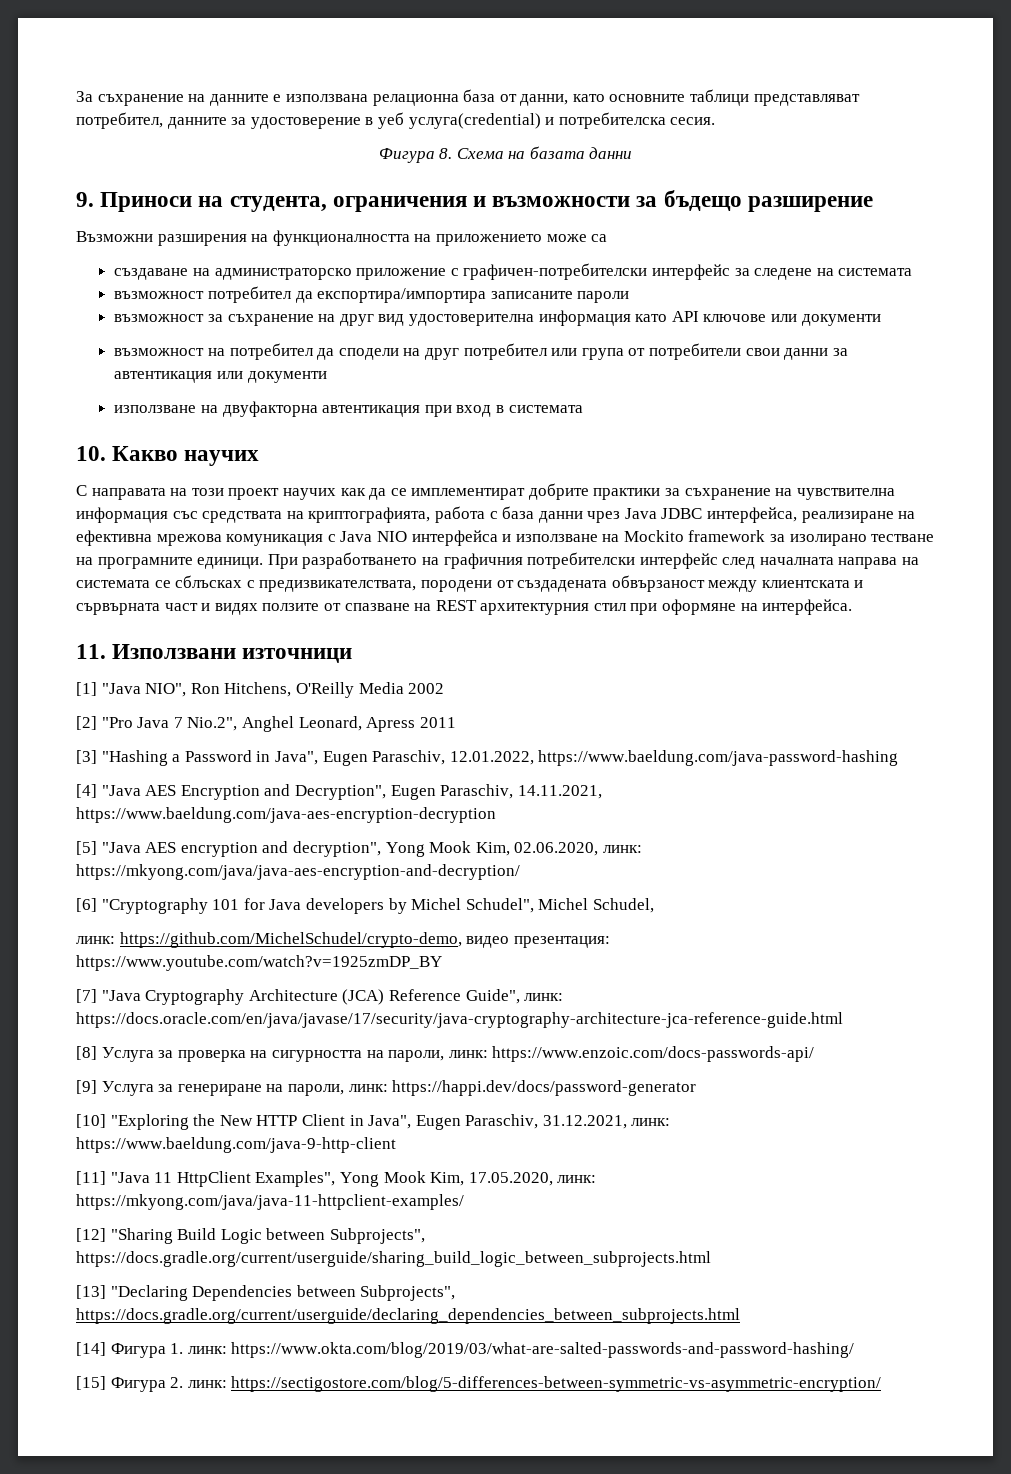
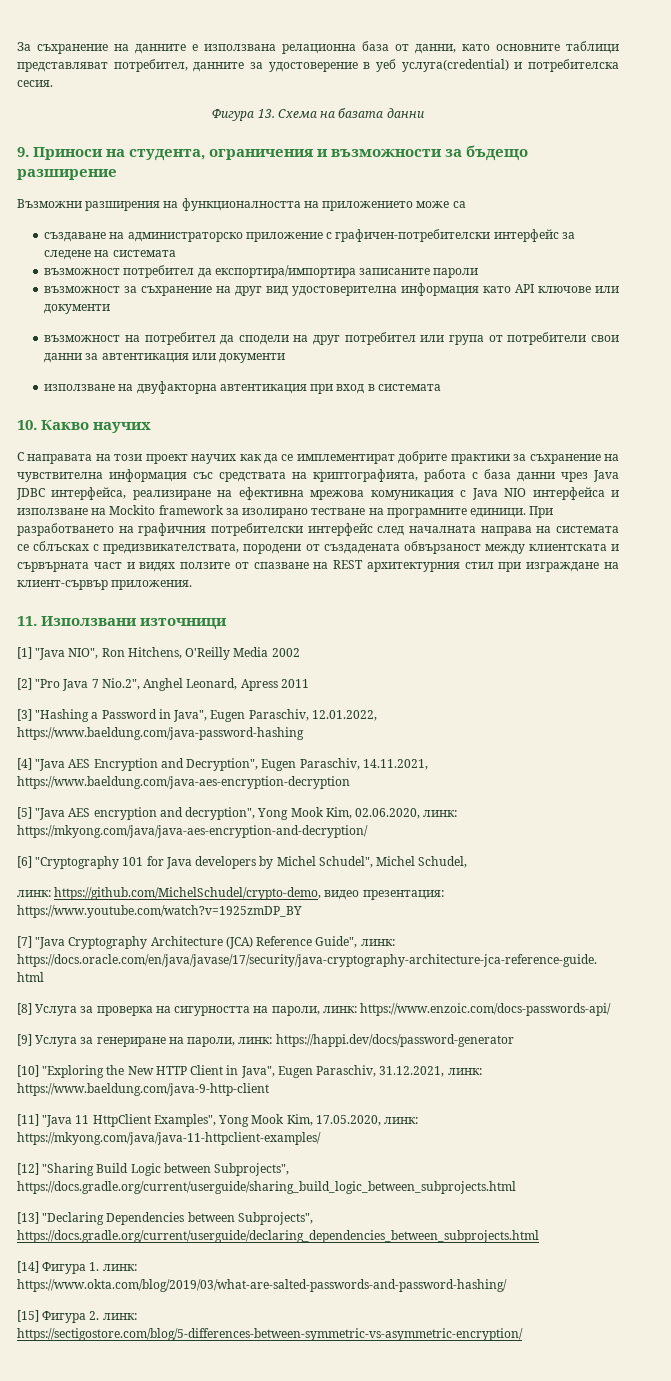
- Фигура 8. Схема на базата данни
+ Фигура 13. Схема на базата данни
- При разработването на графичния потребителски интерфейс след началната направа на системата се сблъсках с предизвикателствата, породени от създадената обвързаност между клиентската и сървърната част и видях ползите от спазване на REST архитектурния стил при оформяне на интерфейса.
+ При разработването на графичния потребителски интерфейс след началната направа на системата се сблъсках с предизвикателствата, породени от създадената обвързаност между клиентската и сървърната част и видях ползите от спазване на REST архитектурния стил при изграждане на клиент-сървър приложения.

